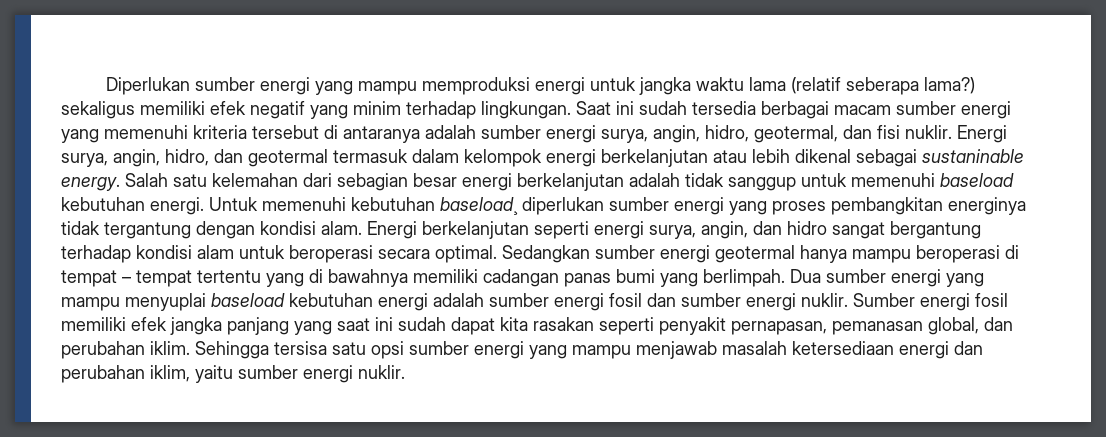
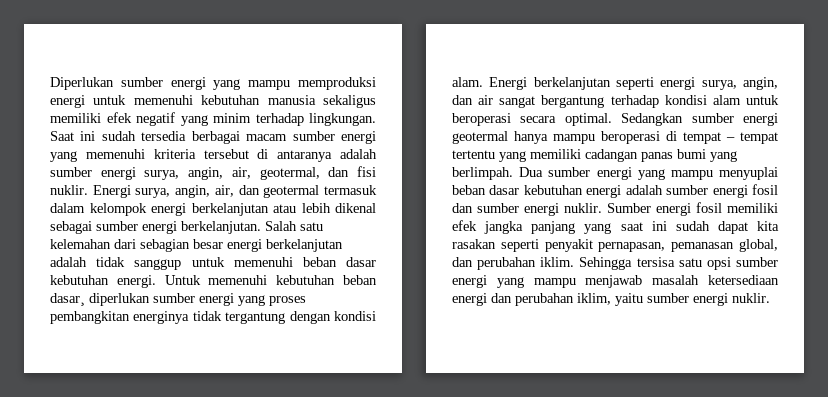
- Diperlukan sumber energi yang mampu memproduksi energi untuk jangka waktu lama (relatif seberapa lama?) sekaligus memiliki efek negatif yang minim terhadap lingkungan.
+ Diperlukan sumber energi yang mampu memproduksi energi untuk memenuhi kebutuhan manusia sekaligus memiliki efek negatif yang minim terhadap lingkungan.
- Saat ini sudah tersedia berbagai macam sumber energi yang memenuhi kriteria tersebut di antaranya adalah sumber energi surya, angin, hidro, geotermal, dan fisi nuklir.
+ Saat ini sudah tersedia berbagai macam sumber energi yang memenuhi kriteria tersebut di antaranya adalah sumber energi surya, angin, air, geotermal, dan fisi nuklir.
- Energi surya, angin, hidro, dan geotermal termasuk dalam kelompok energi berkelanjutan atau lebih dikenal sebagai sustaninable energy.
+ Energi surya, angin, air, dan geotermal termasuk dalam kelompok energi berkelanjutan atau lebih dikenal sebagai sumber energi berkelanjutan.
- Salah satu kelemahan dari sebagian besar energi berkelanjutan adalah tidak sanggup untuk memenuhi baseload kebutuhan energi.
+ Salah satu kelemahan dari sebagian besar energi berkelanjutan adalah tidak sanggup untuk memenuhi beban dasar kebutuhan energi.
- Untuk memenuhi kebutuhan baseload¸ diperlukan sumber energi yang proses pembangkitan energinya tidak tergantung dengan kondisi alam.
+ Untuk memenuhi kebutuhan beban dasar¸ diperlukan sumber energi yang proses pembangkitan energinya tidak tergantung dengan kondisi alam.
- Energi berkelanjutan seperti energi surya, angin, dan hidro sangat bergantung terhadap kondisi alam untuk beroperasi secara optimal.
+ Energi berkelanjutan seperti energi surya, angin, dan air sangat bergantung terhadap kondisi alam untuk beroperasi secara optimal.
- Sedangkan sumber energi geotermal hanya mampu beroperasi di tempat – tempat tertentu yang di bawahnya memiliki cadangan panas bumi yang berlimpah.
+ Sedangkan sumber energi geotermal hanya mampu beroperasi di tempat – tempat tertentu yang memiliki cadangan panas bumi yang berlimpah.
- Dua sumber energi yang mampu menyuplai baseload kebutuhan energi adalah sumber energi fosil dan sumber energi nuklir.
+ Dua sumber energi yang mampu menyuplai beban dasar kebutuhan energi adalah sumber energi fosil dan sumber energi nuklir.

